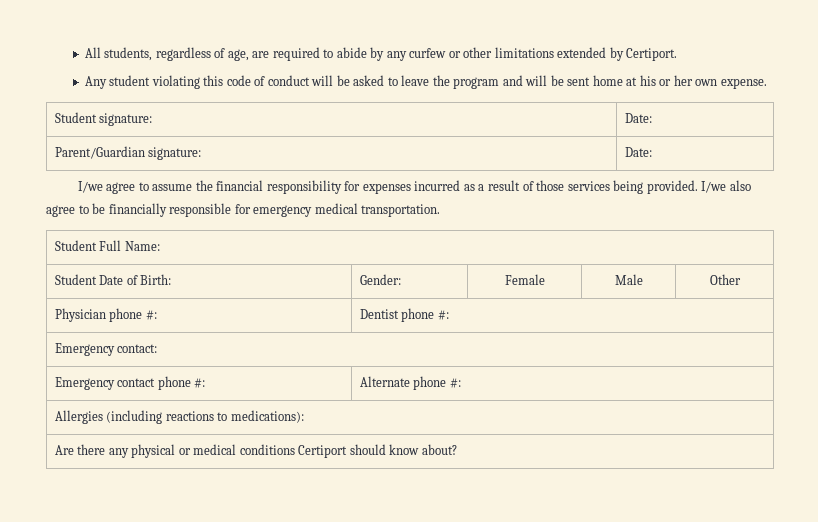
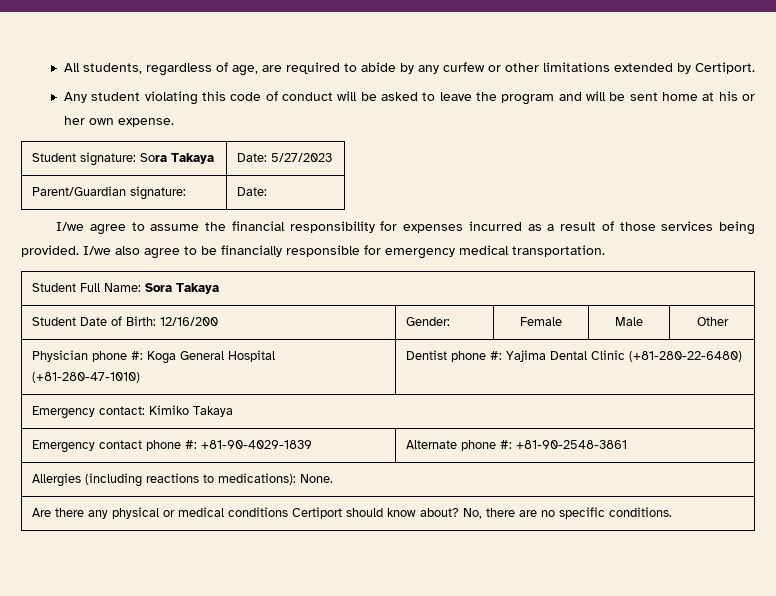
- Student signature: | Date:
+ Student signature: Sora Takaya | Date: 5/27/2023
- Student Full Name:
+ Student Full Name: Sora Takaya
- Student Date of Birth: | Gender: | Female | Male | Other
+ Student Date of Birth: 12/16/200 | Gender: | Female | Male | Other
- Physician phone #: | Dentist phone #:
+ Physician phone #: Koga General Hospital (+81-280-47-1010) | Dentist phone #: Yajima Dental Clinic (+81-280-22-6480)
- Emergency contact:
+ Emergency contact: Kimiko Takaya
- Emergency contact phone #: | Alternate phone #:
+ Emergency contact phone #: +81-90-4029-1839 | Alternate phone #: +81-90-2548-3861
- Allergies (including reactions to medications):
+ Allergies (including reactions to medications): None.
- Are there any physical or medical conditions Certiport should know about?
+ Are there any physical or medical conditions Certiport should know about? No, there are no specific conditions.

